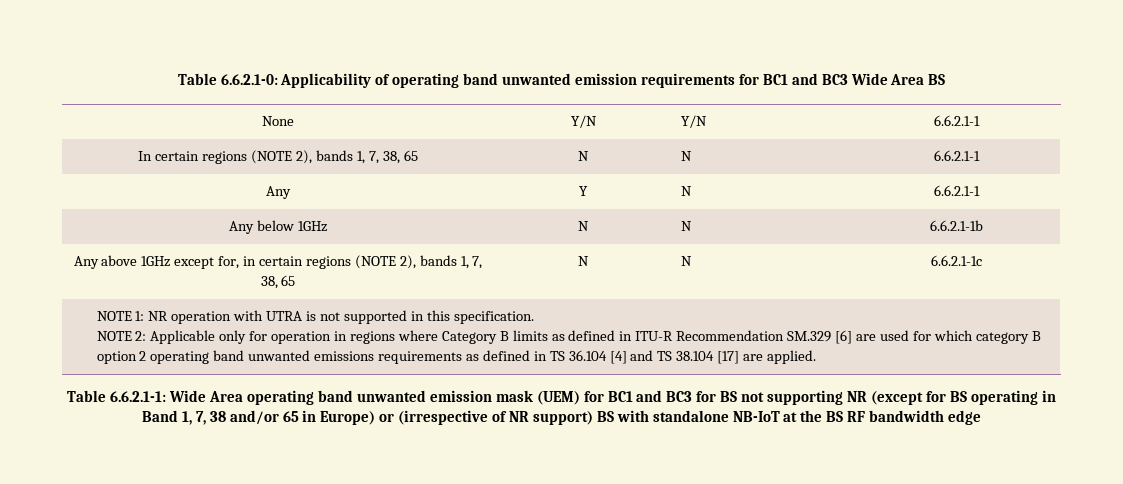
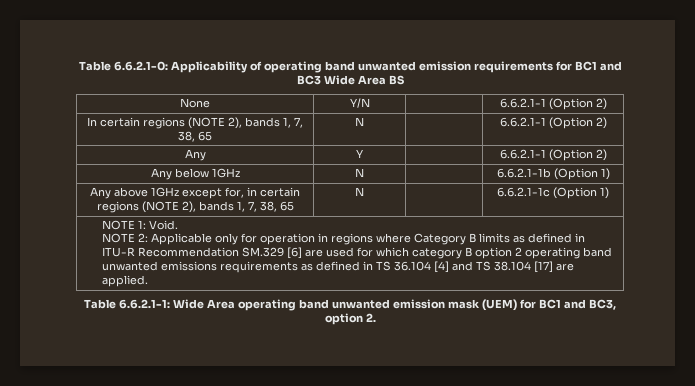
- None | Y/N | Y/N | 6.6.2.1-1
+ None | Y/N | | 6.6.2.1-1 (Option 2)
- In certain regions (NOTE 2), bands 1, 7, 38, 65 | N | N | 6.6.2.1-1
+ In certain regions (NOTE 2), bands 1, 7, 38, 65 | N | | 6.6.2.1-1 (Option 2)
- Any | Y | N | 6.6.2.1-1
+ Any | Y | | 6.6.2.1-1 (Option 2)
- Any below 1GHz | N | N | 6.6.2.1-1b
+ Any below 1GHz | N | | 6.6.2.1-1b (Option 1)
- Any above 1GHz except for, in certain regions (NOTE 2), bands 1, 7, 38, 65 | N | N | 6.6.2.1-1c
+ Any above 1GHz except for, in certain regions (NOTE 2), bands 1, 7, 38, 65 | N | | 6.6.2.1-1c (Option 1)
- NOTE 1: NR operation with UTRA is not supported in this specification.
+ NOTE 1: Void.
- Table 6.6.2.1-1: Wide Area operating band unwanted emission mask (UEM) for BC1 and BC3 for BS not supporting NR (except for BS operating in Band 1, 7, 38 and/or 65 in Europe) or (irrespective of NR support) BS with standalone NB-IoT at the BS RF bandwidth edge
+ Table 6.6.2.1-1: Wide Area operating band unwanted emission mask (UEM) for BC1 and BC3, option 2.

